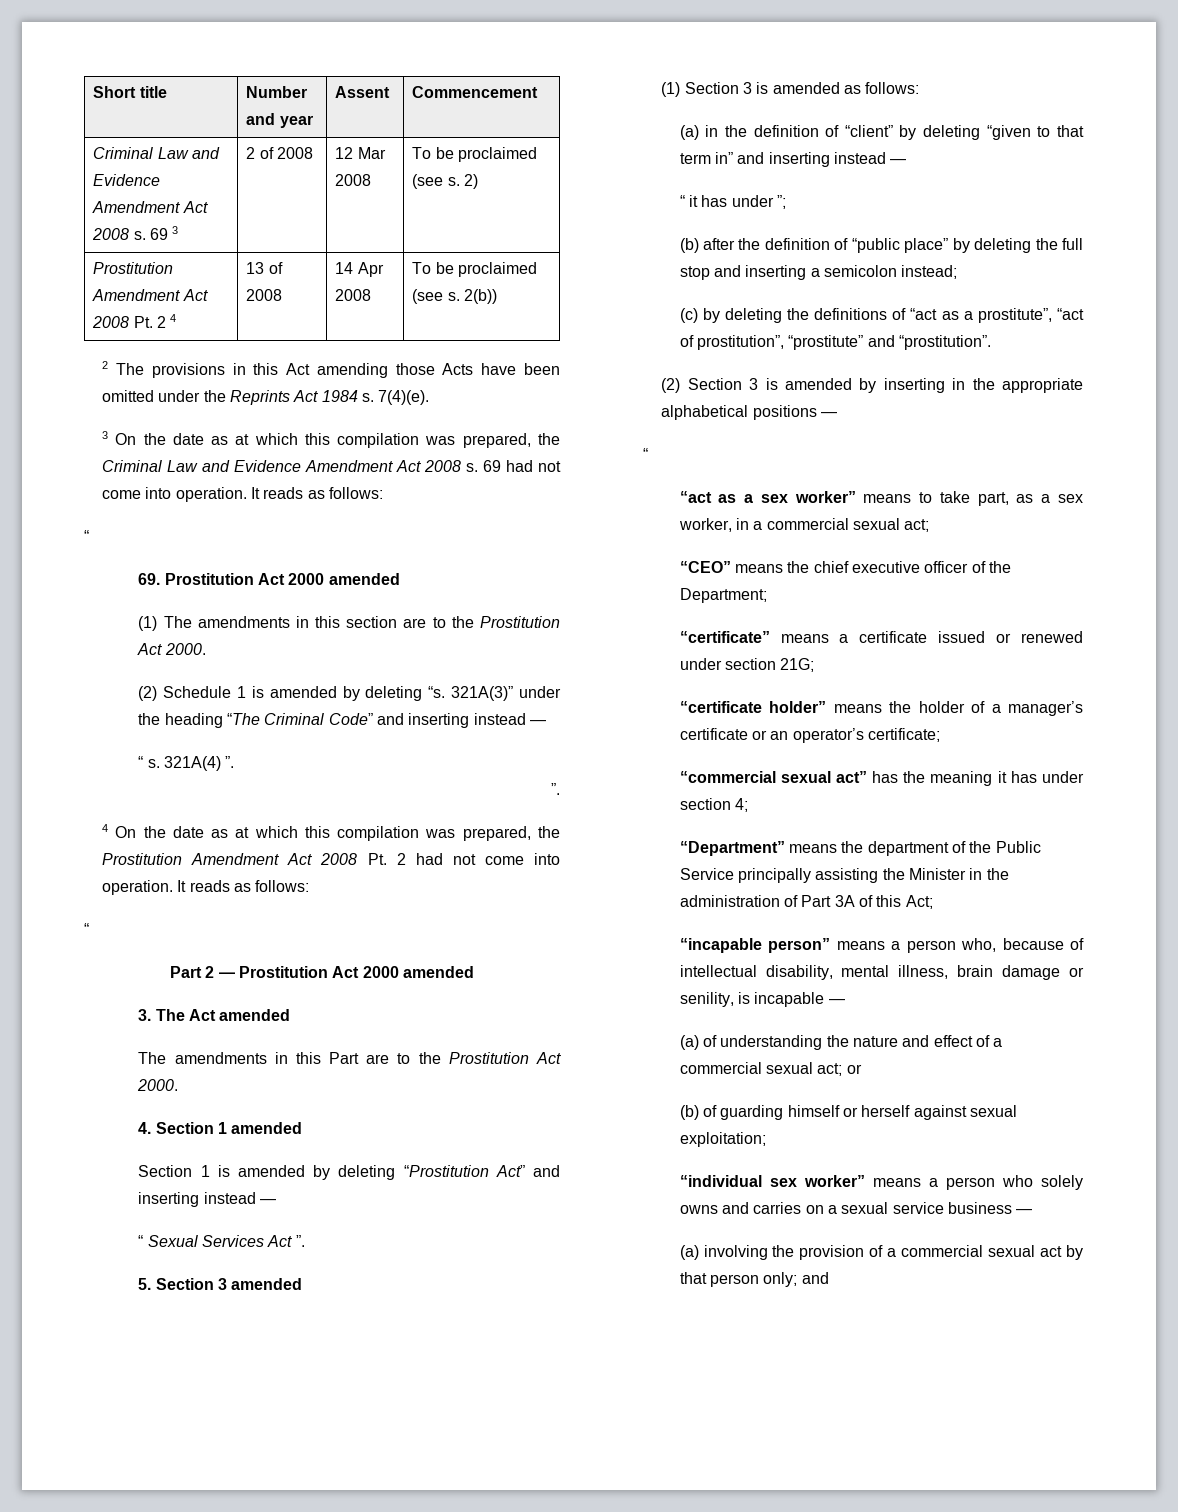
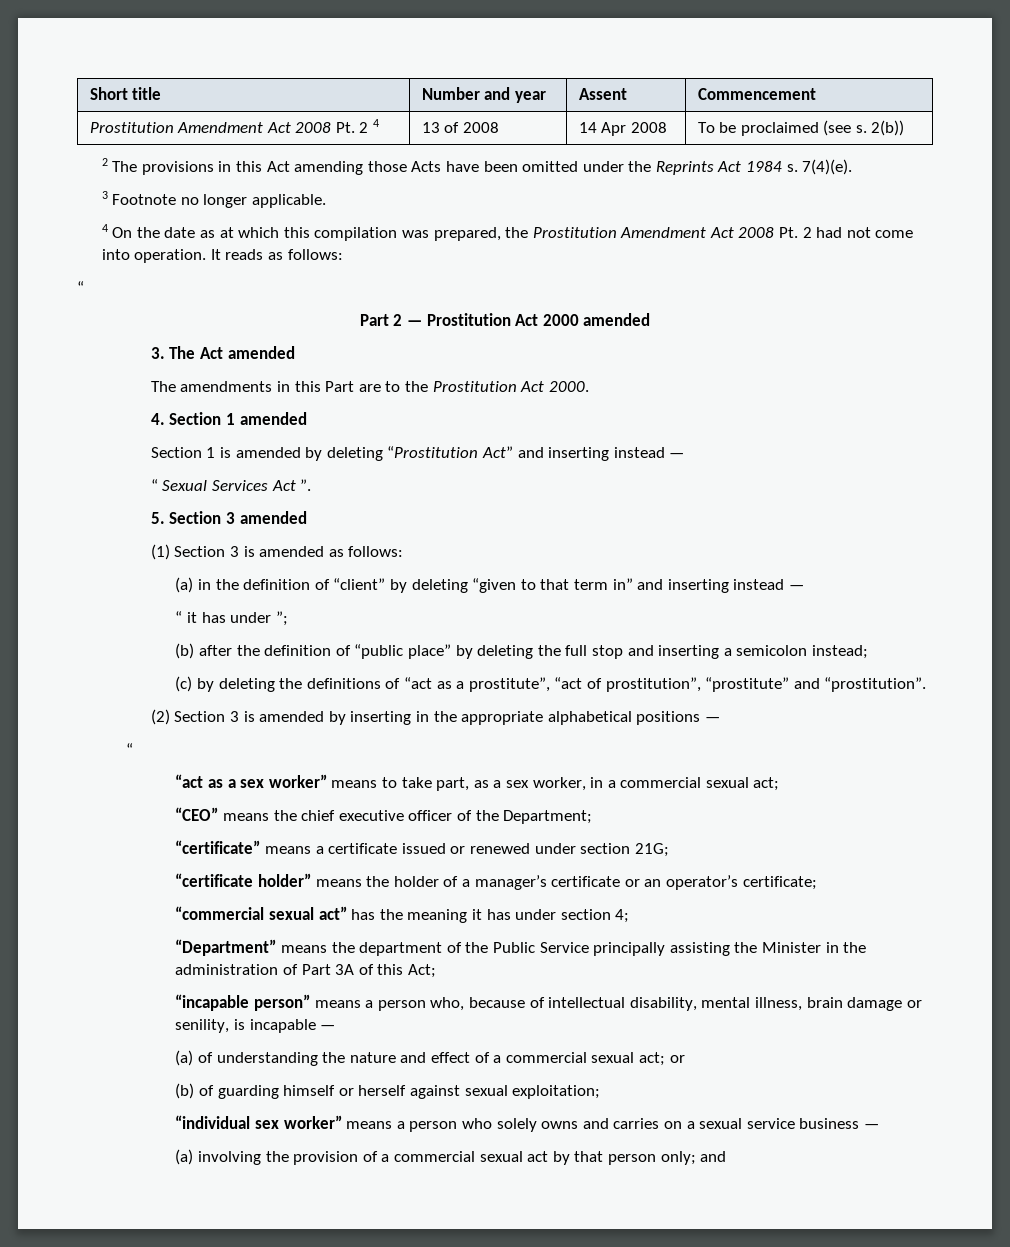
- Criminal Law and Evidence Amendment Act 2008 s. 69 3 | 2 of 2008 | 12 Mar 2008 | To be proclaimed (see s. 2)
- 3 On the date as at which this compilation was prepared, the Criminal Law and Evidence Amendment Act 2008 s. 69 had not come into operation. It reads as follows:
- “
- 69. Prostitution Act 2000 amended
- (1) The amendments in this section are to the Prostitution Act 2000.
- (2) Schedule 1 is amended by deleting “s. 321A(3)” under the heading “The Criminal Code” and inserting instead —
- “ s. 321A(4) ”.
- ”.
+ 3 Footnote no longer applicable.

